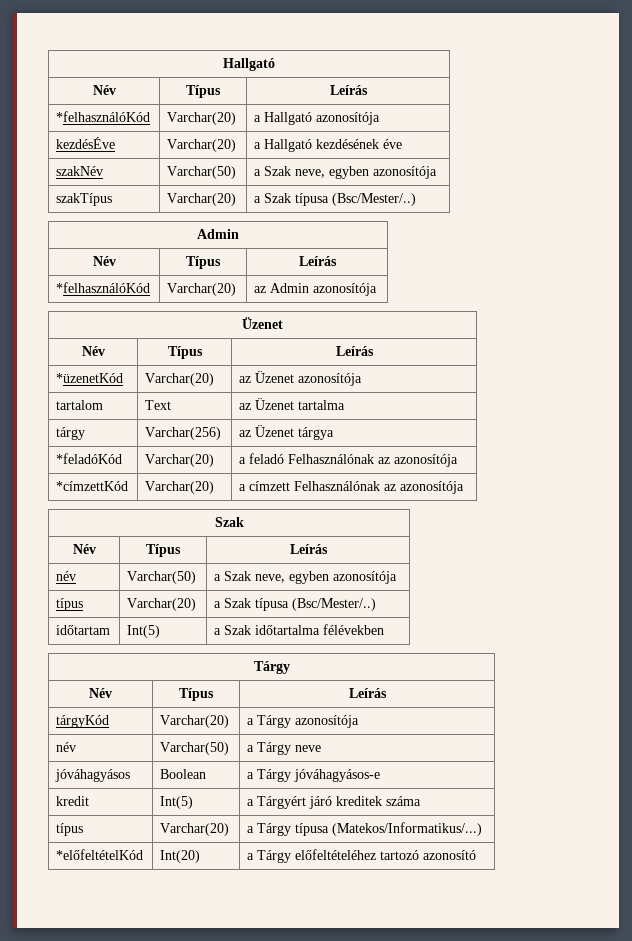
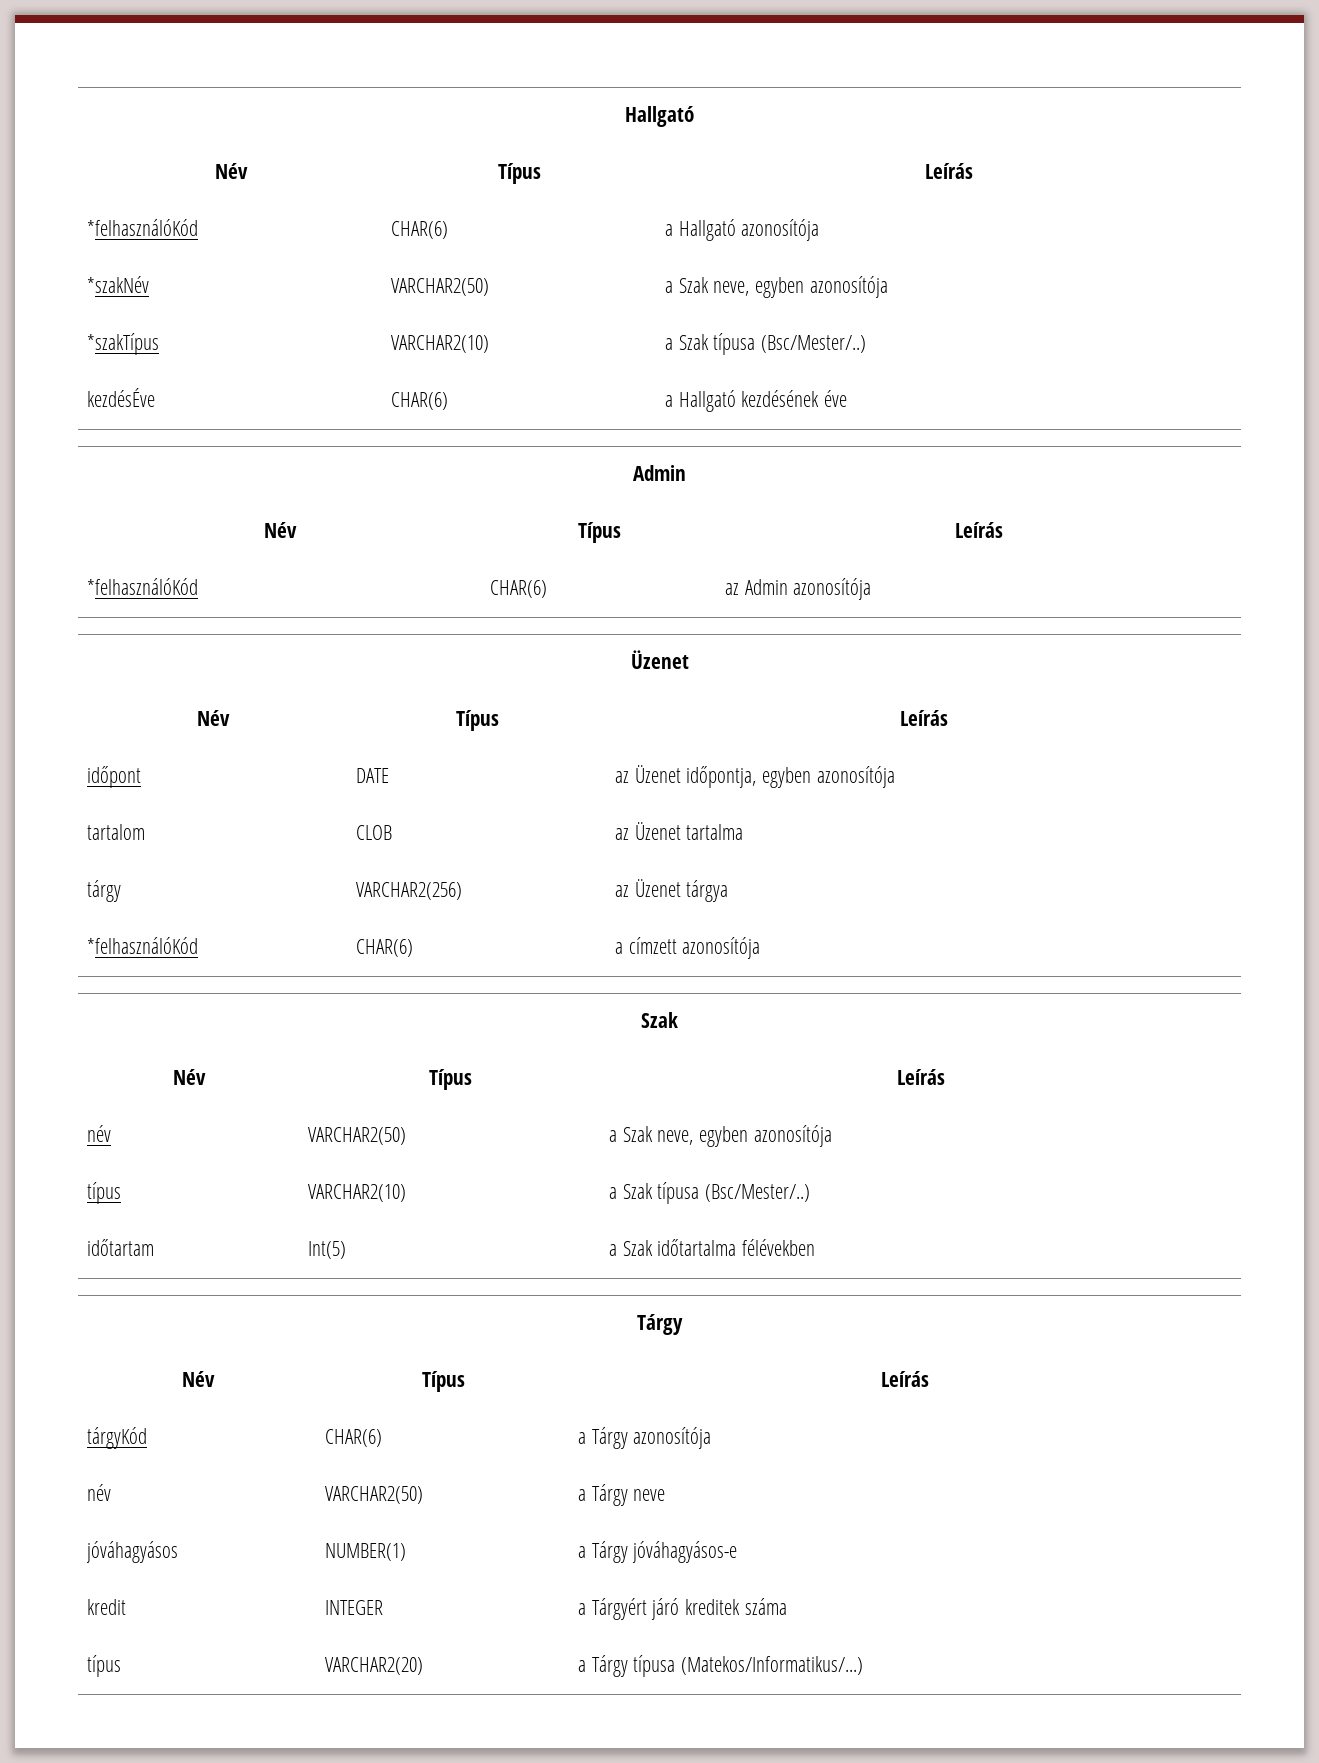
- *felhasználóKód | Varchar(20) | a Hallgató azonosítója
+ *felhasználóKód | CHAR(6) | a Hallgató azonosítója
- kezdésÉve | Varchar(20) | a Hallgató kezdésének éve
- szakNév | Varchar(50) | a Szak neve, egyben azonosítója
- szakTípus | Varchar(20) | a Szak típusa (Bsc/Mester/..)
+ *szakNév | VARCHAR2(50) | a Szak neve, egyben azonosítója
+ *szakTípus | VARCHAR2(10) | a Szak típusa (Bsc/Mester/..)
+ kezdésÉve | CHAR(6) | a Hallgató kezdésének éve
- *felhasználóKód | Varchar(20) | az Admin azonosítója
+ *felhasználóKód | CHAR(6) | az Admin azonosítója
- *üzenetKód | Varchar(20) | az Üzenet azonosítója
+ időpont | DATE | az Üzenet időpontja, egyben azonosítója
- tartalom | Text | az Üzenet tartalma
+ tartalom | CLOB | az Üzenet tartalma
- tárgy | Varchar(256) | az Üzenet tárgya
+ tárgy | VARCHAR2(256) | az Üzenet tárgya
- *feladóKód | Varchar(20) | a feladó Felhasználónak az azonosítója
- *címzettKód | Varchar(20) | a címzett Felhasználónak az azonosítója
+ *felhasználóKód | CHAR(6) | a címzett azonosítója
- név | Varchar(50) | a Szak neve, egyben azonosítója
+ név | VARCHAR2(50) | a Szak neve, egyben azonosítója
- típus | Varchar(20) | a Szak típusa (Bsc/Mester/..)
+ típus | VARCHAR2(10) | a Szak típusa (Bsc/Mester/..)
- tárgyKód | Varchar(20) | a Tárgy azonosítója
+ tárgyKód | CHAR(6) | a Tárgy azonosítója
- név | Varchar(50) | a Tárgy neve
+ név | VARCHAR2(50) | a Tárgy neve
- jóváhagyásos | Boolean | a Tárgy jóváhagyásos-e
+ jóváhagyásos | NUMBER(1) | a Tárgy jóváhagyásos-e
- kredit | Int(5) | a Tárgyért járó kreditek száma
+ kredit | INTEGER | a Tárgyért járó kreditek száma
- típus | Varchar(20) | a Tárgy típusa (Matekos/Informatikus/...)
+ típus | VARCHAR2(20) | a Tárgy típusa (Matekos/Informatikus/...)
- *előfeltételKód | Int(20) | a Tárgy előfeltételéhez tartozó azonosító

